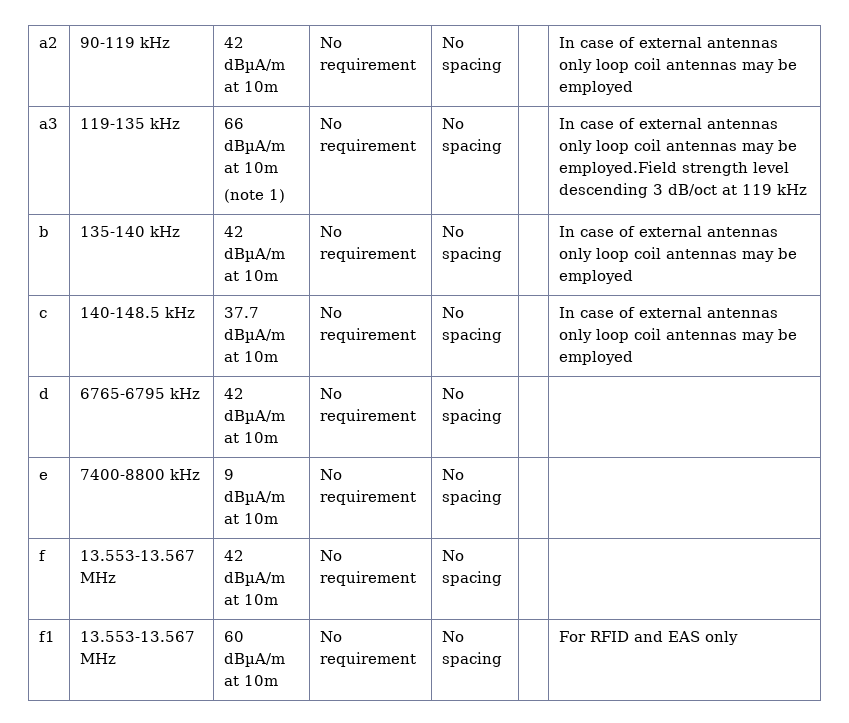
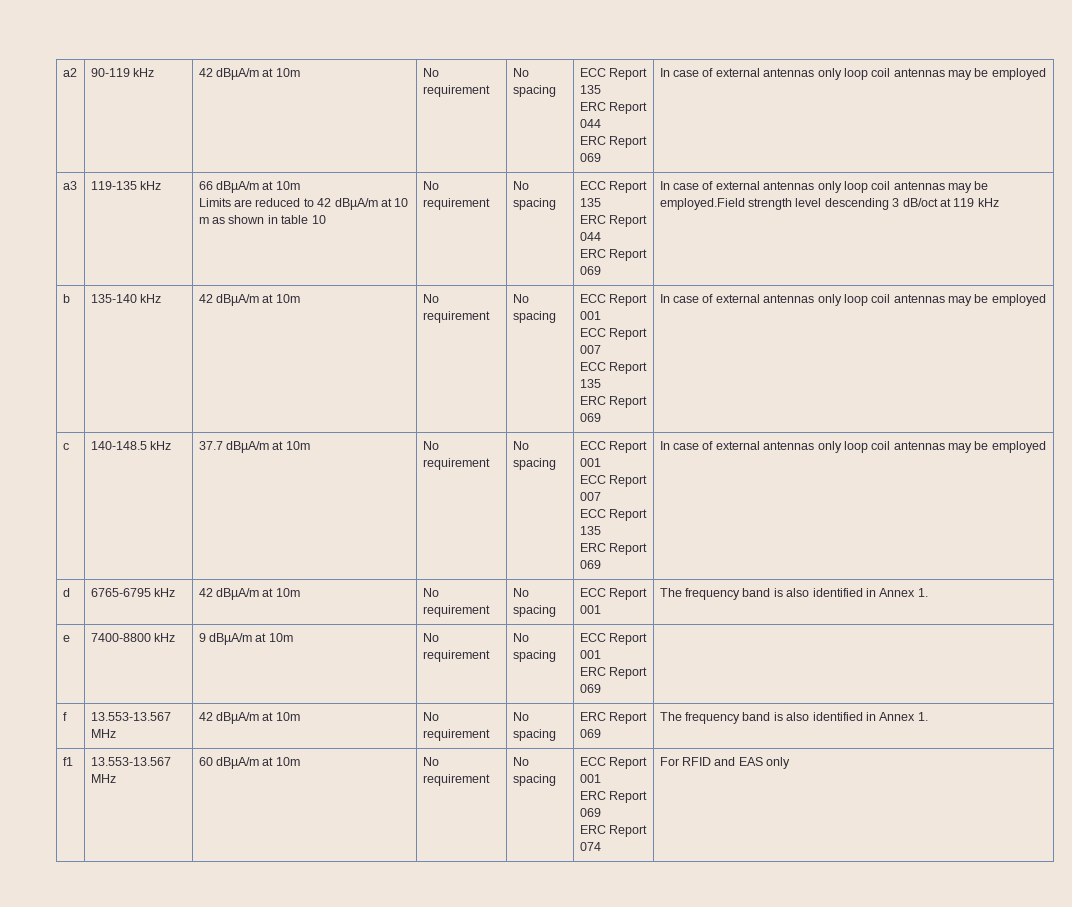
- a2 | 90-119 kHz | 42 dBµA/m at 10m | No requirement | No spacing | | In case of external antennas only loop coil antennas may be employed
+ a2 | 90-119 kHz | 42 dBµA/m at 10m | No requirement | No spacing | ECC Report 135
+ ERC Report 044
+ ERC Report 069 | In case of external antennas only loop coil antennas may be employed
- (note 1) | No requirement | No spacing
+ Limits are reduced to 42 dBµA/m at 10 m as shown in table 10 | No requirement | No spacing | ECC Report 135
+ ERC Report 044
+ ERC Report 069
- b | 135-140 kHz | 42 dBµA/m at 10m | No requirement | No spacing | | In case of external antennas only loop coil antennas may be employed
+ b | 135-140 kHz | 42 dBµA/m at 10m | No requirement | No spacing | ECC Report 001
+ ECC Report 007
+ ECC Report 135
+ ERC Report 069 | In case of external antennas only loop coil antennas may be employed
- c | 140-148.5 kHz | 37.7 dBµA/m at 10m | No requirement | No spacing | | In case of external antennas only loop coil antennas may be employed
+ c | 140-148.5 kHz | 37.7 dBµA/m at 10m | No requirement | No spacing | ECC Report 001
+ ECC Report 007
+ ECC Report 135
+ ERC Report 069 | In case of external antennas only loop coil antennas may be employed
- d | 6765-6795 kHz | 42 dBµA/m at 10m | No requirement | No spacing | |
+ d | 6765-6795 kHz | 42 dBµA/m at 10m | No requirement | No spacing | ECC Report 001 | The frequency band is also identified in Annex 1.
- e | 7400-8800 kHz | 9 dBµA/m at 10m | No requirement | No spacing | |
+ e | 7400-8800 kHz | 9 dBµA/m at 10m | No requirement | No spacing | ECC Report 001
+ ERC Report 069 |
- f | 13.553-13.567 MHz | 42 dBµA/m at 10m | No requirement | No spacing | |
+ f | 13.553-13.567 MHz | 42 dBµA/m at 10m | No requirement | No spacing | ERC Report 069 | The frequency band is also identified in Annex 1.
- f1 | 13.553-13.567 MHz | 60 dBµA/m at 10m | No requirement | No spacing | | For RFID and EAS only
+ f1 | 13.553-13.567 MHz | 60 dBµA/m at 10m | No requirement | No spacing | ECC Report 001
+ ERC Report 069
+ ERC Report 074 | For RFID and EAS only

